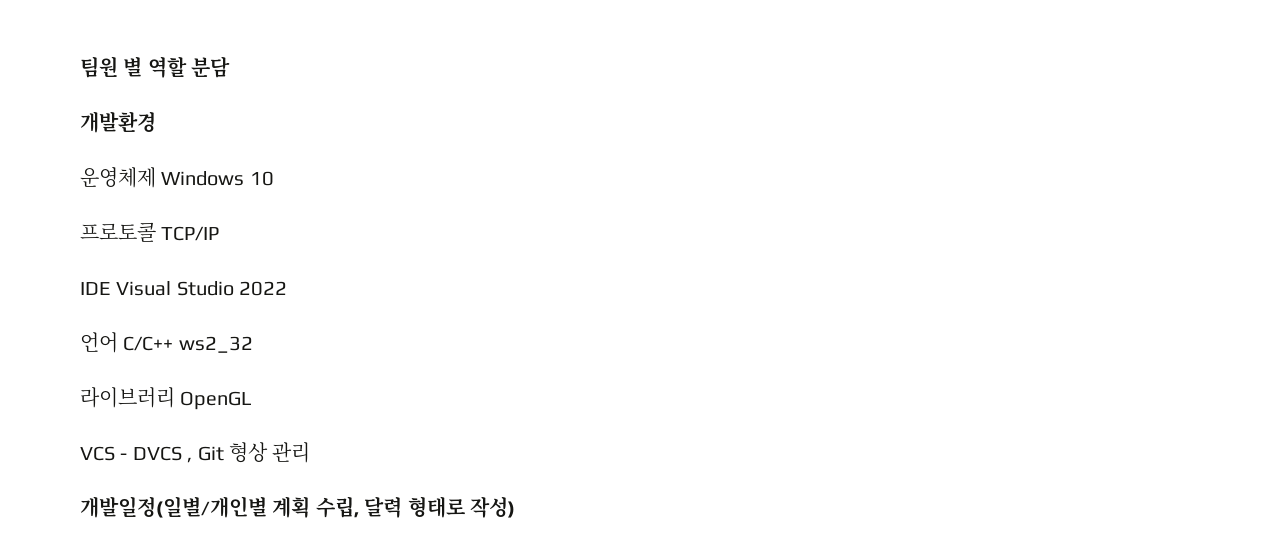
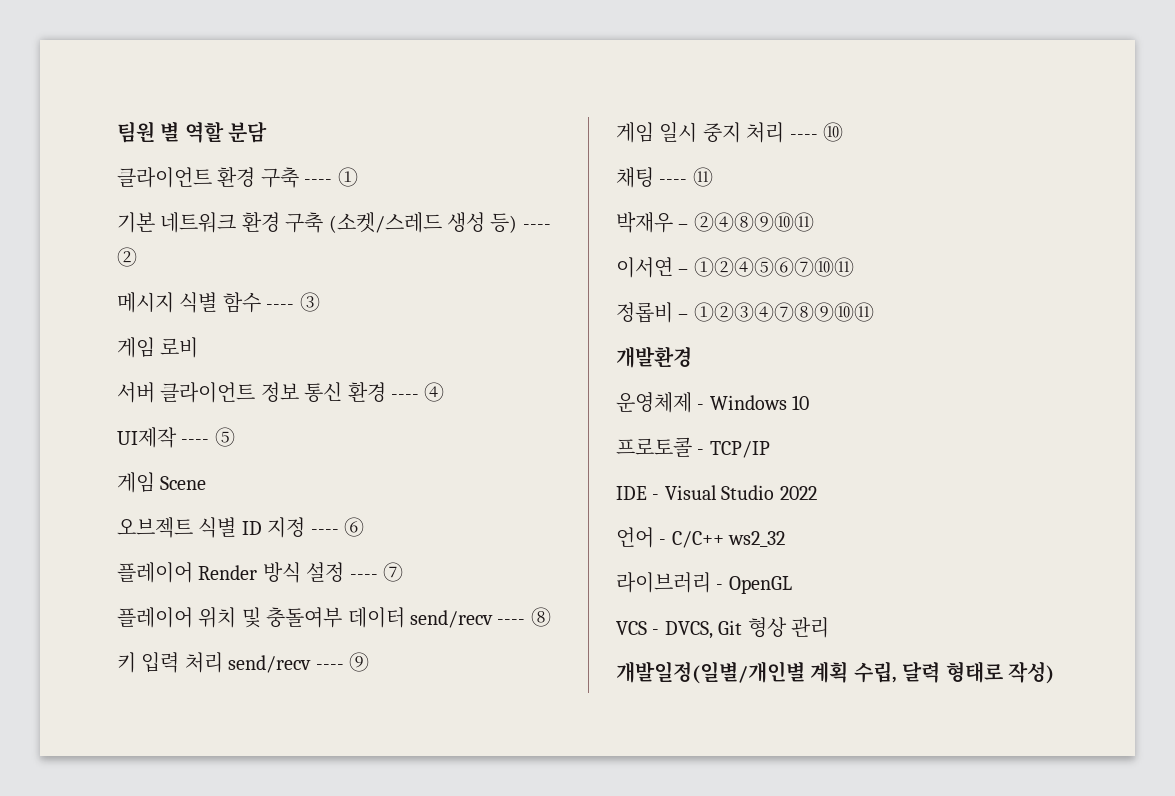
+ 클라이언트 환경 구축 ---- ①
+ 기본 네트워크 환경 구축 (소켓/스레드 생성 등) ---- ②
+ 메시지 식별 함수 ---- ③
+ 게임 로비
+ 서버 클라이언트 정보 통신 환경 ---- ④
+ UI제작 ---- ⑤
+ 게임 Scene
+ 오브젝트 식별 ID 지정 ---- ⑥
+ 플레이어 Render 방식 설정 ---- ⑦
+ 플레이어 위치 및 충돌여부 데이터 send/recv ---- ⑧
+ 키 입력 처리 send/recv ---- ⑨
+ 게임 일시 중지 처리 ---- ⑩
+ 채팅 ---- ⑪
+ 박재우 – ②④⑧⑨⑩⑪
+ 이서연 – ①②④⑤⑥⑦⑩⑪
+ 정롭비 – ①②③④⑦⑧⑨⑩⑪
- 운영체제 Windows 10
+ 운영체제 - Windows 10
- 프로토콜 TCP/IP
+ 프로토콜 - TCP/IP
- IDE Visual Studio 2022
+ IDE - Visual Studio 2022
- 언어 C/C++ ws2_32
+ 언어 - C/C++ ws2_32
- 라이브러리 OpenGL
+ 라이브러리 - OpenGL
- VCS - DVCS , Git 형상 관리
+ VCS - DVCS, Git 형상 관리

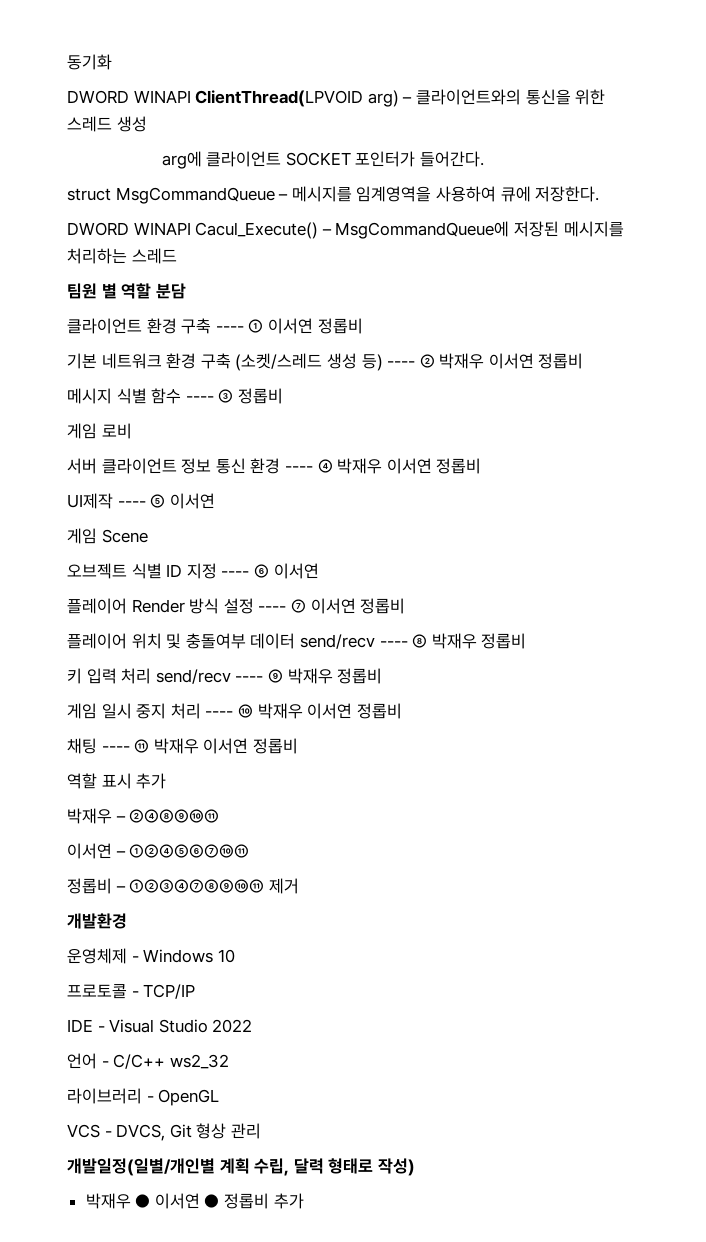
+ 동기화
+ DWORD WINAPI ClientThread(LPVOID arg) – 클라이언트와의 통신을 위한 스레드 생성
+ arg에 클라이언트 SOCKET 포인터가 들어간다.
+ struct MsgCommandQueue – 메시지를 임계영역을 사용하여 큐에 저장한다.
+ DWORD WINAPI Cacul_Execute() – MsgCommandQueue에 저장된 메시지를 처리하는 스레드
- 클라이언트 환경 구축 ---- ①
+ 클라이언트 환경 구축 ---- ① 이서연 정롭비
- 기본 네트워크 환경 구축 (소켓/스레드 생성 등) ---- ②
+ 기본 네트워크 환경 구축 (소켓/스레드 생성 등) ---- ② 박재우 이서연 정롭비
- 메시지 식별 함수 ---- ③
+ 메시지 식별 함수 ---- ③ 정롭비
- 서버 클라이언트 정보 통신 환경 ---- ④
+ 서버 클라이언트 정보 통신 환경 ---- ④ 박재우 이서연 정롭비
- UI제작 ---- ⑤
+ UI제작 ---- ⑤ 이서연
- 오브젝트 식별 ID 지정 ---- ⑥
+ 오브젝트 식별 ID 지정 ---- ⑥ 이서연
- 플레이어 Render 방식 설정 ---- ⑦
+ 플레이어 Render 방식 설정 ---- ⑦ 이서연 정롭비
- 플레이어 위치 및 충돌여부 데이터 send/recv ---- ⑧
+ 플레이어 위치 및 충돌여부 데이터 send/recv ---- ⑧ 박재우 정롭비
- 키 입력 처리 send/recv ---- ⑨
+ 키 입력 처리 send/recv ---- ⑨ 박재우 정롭비
- 게임 일시 중지 처리 ---- ⑩
+ 게임 일시 중지 처리 ---- ⑩ 박재우 이서연 정롭비
- 채팅 ---- ⑪
+ 채팅 ---- ⑪ 박재우 이서연 정롭비
+ 역할 표시 추가
- 정롭비 – ①②③④⑦⑧⑨⑩⑪
+ 정롭비 – ①②③④⑦⑧⑨⑩⑪ 제거
+ 박재우 ● 이서연 ● 정롭비 추가

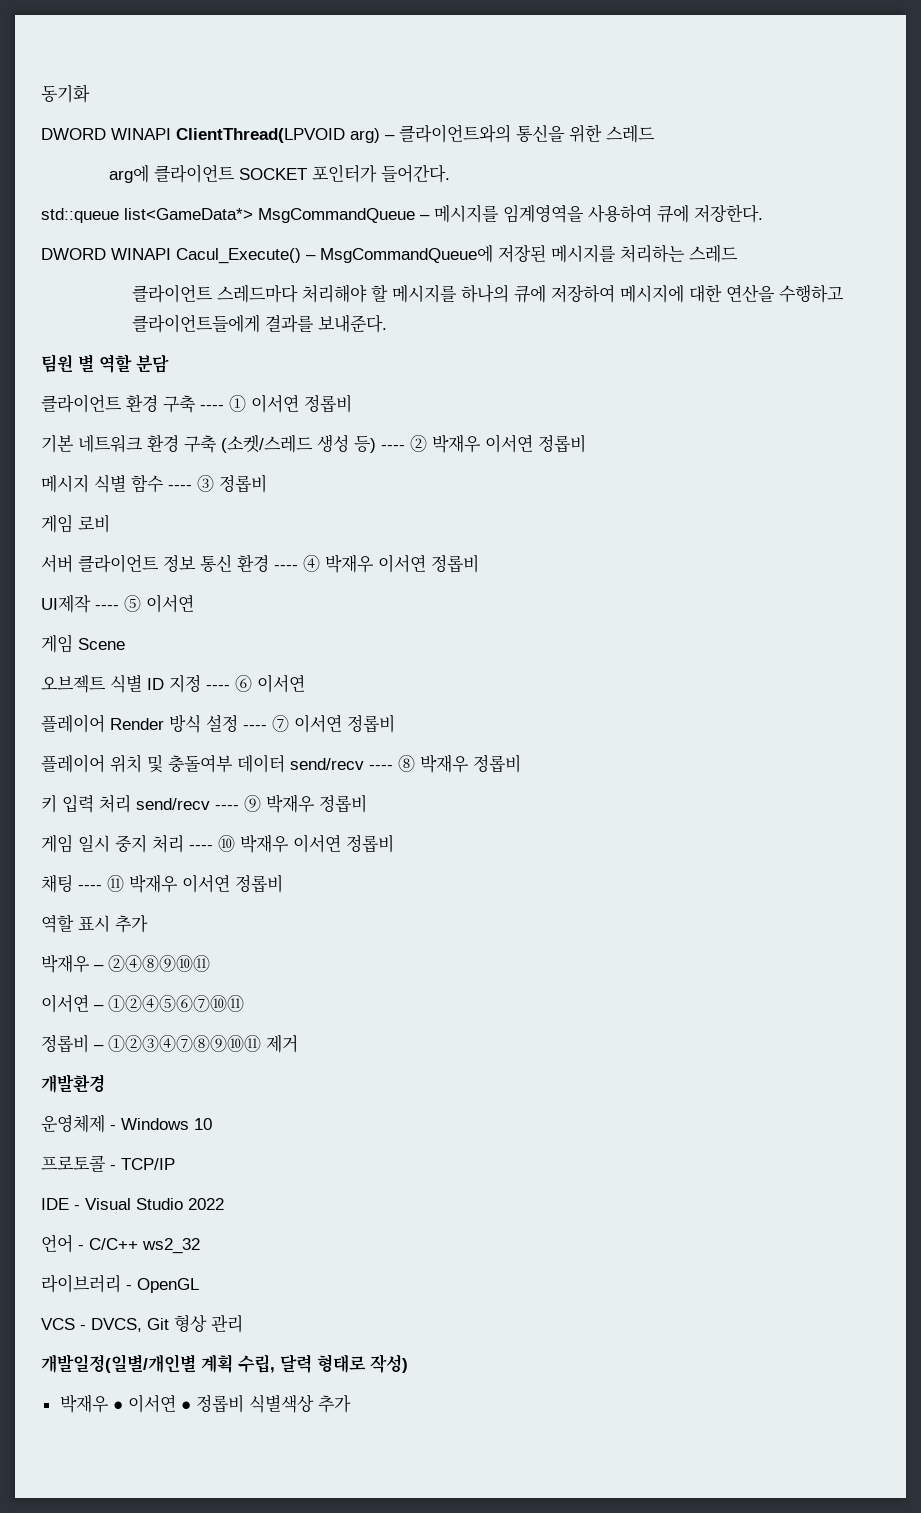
- DWORD WINAPI ClientThread(LPVOID arg) – 클라이언트와의 통신을 위한 스레드 생성
+ DWORD WINAPI ClientThread(LPVOID arg) – 클라이언트와의 통신을 위한 스레드
- struct MsgCommandQueue – 메시지를 임계영역을 사용하여 큐에 저장한다.
+ std::queue list<GameData*> MsgCommandQueue – 메시지를 임계영역을 사용하여 큐에 저장한다.
+ 클라이언트 스레드마다 처리해야 할 메시지를 하나의 큐에 저장하여 메시지에 대한 연산을 수행하고 클라이언트들에게 결과를 보내준다.
- 박재우 ● 이서연 ● 정롭비 추가
+ 박재우 ● 이서연 ● 정롭비 식별색상 추가

